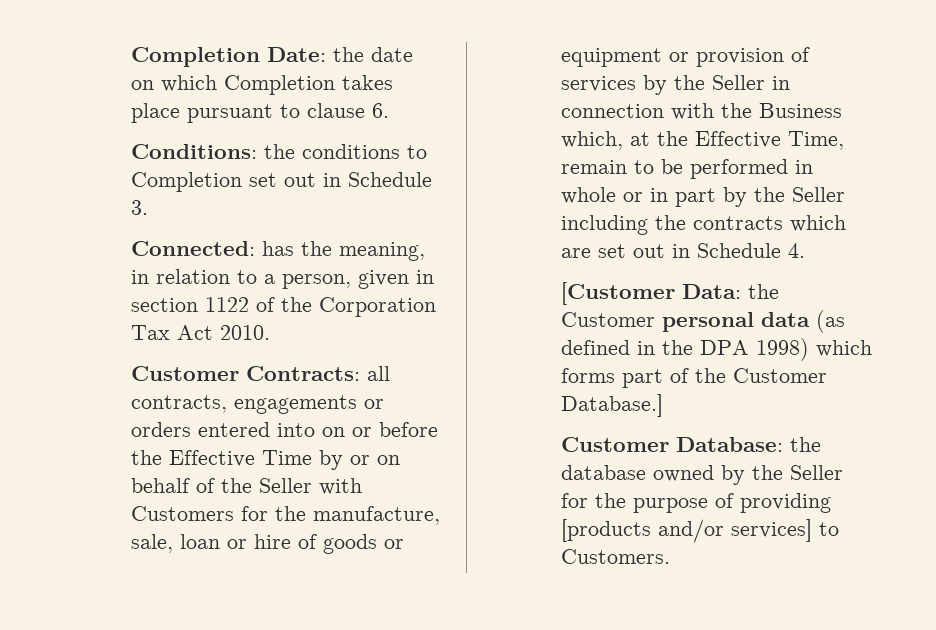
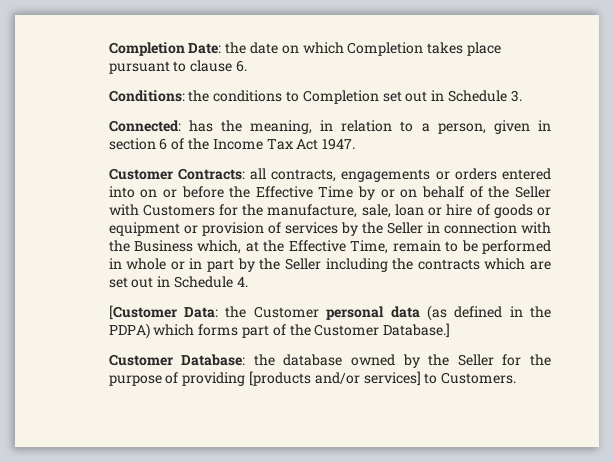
- Connected: has the meaning, in relation to a person, given in section 1122 of the Corporation Tax Act 2010.
+ Connected: has the meaning, in relation to a person, given in section 6 of the Income Tax Act 1947.
- [Customer Data: the Customer personal data (as defined in the DPA 1998) which forms part of the Customer Database.]
+ [Customer Data: the Customer personal data (as defined in the PDPA) which forms part of the Customer Database.]

